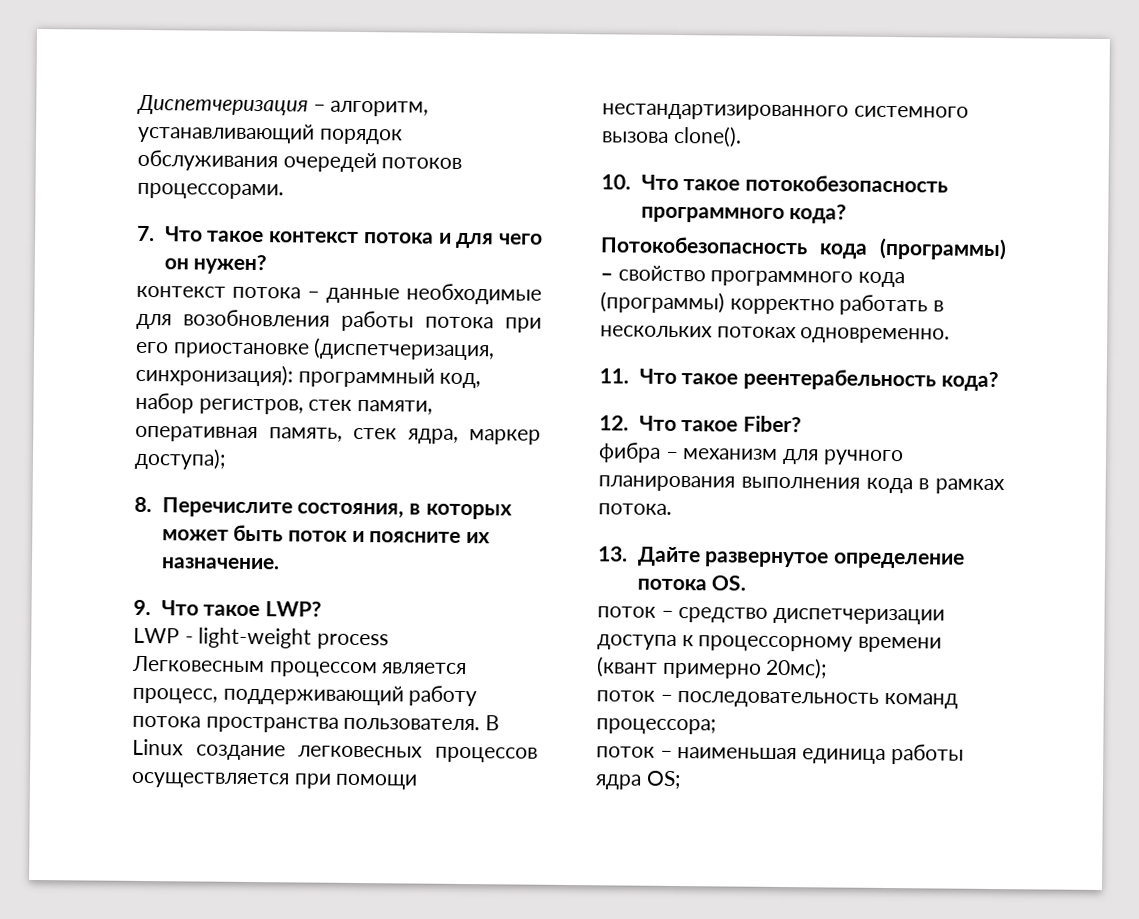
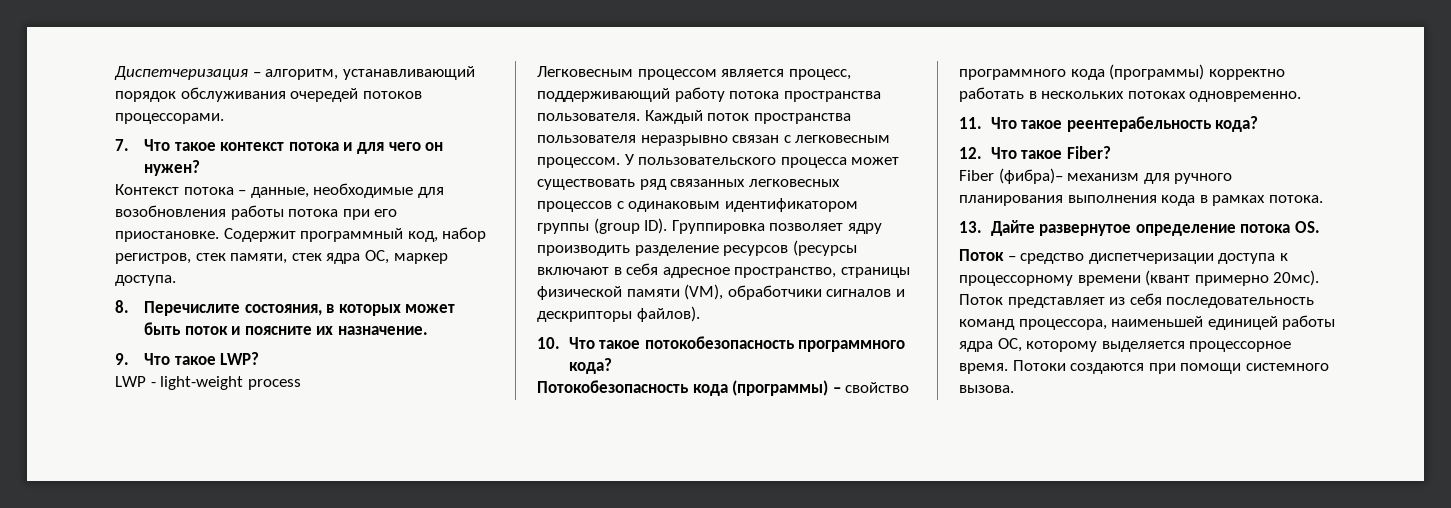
- контекст потока – данные необходимые для возобновления работы потока при его приостановке (диспетчеризация, синхронизация): программный код, набор регистров, стек памяти, оперативная память, стек ядра, маркер доступа);
+ Контекст потока – данные, необходимые для возобновления работы потока при его приостановке. Содержит программный код, набор регистров, стек памяти, стек ядра ОС, маркер доступа.
- В Linux создание легковесных процессов осуществляется при помощи нестандартизированного системного вызова clone().
+ Каждый поток пространства пользователя неразрывно связан с легковесным процессом. У пользовательского процесса может существовать ряд связанных легковесных процессов с одинаковым идентификатором группы (group ID). Группировка позволяет ядру производить разделение ресурсов (ресурсы включают в себя адресное пространство, страницы физической памяти (VM), обработчики сигналов и дескрипторы файлов).
- фибра – механизм для ручного планирования выполнения кода в рамках потока.
+ Fiber (фибра)– механизм для ручного планирования выполнения кода в рамках потока.
- поток – средство диспетчеризации доступа к процессорному времени (квант примерно 20мс);
- поток – последовательность команд процессора;
- поток – наименьшая единица работы ядра OS;
+ Поток – средство диспетчеризации доступа к процессорному времени (квант примерно 20мс). Поток представляет из себя последовательность команд процессора, наименьшей единицей работы ядра ОС, которому выделяется процессорное время. Потоки создаются при помощи системного вызова.

